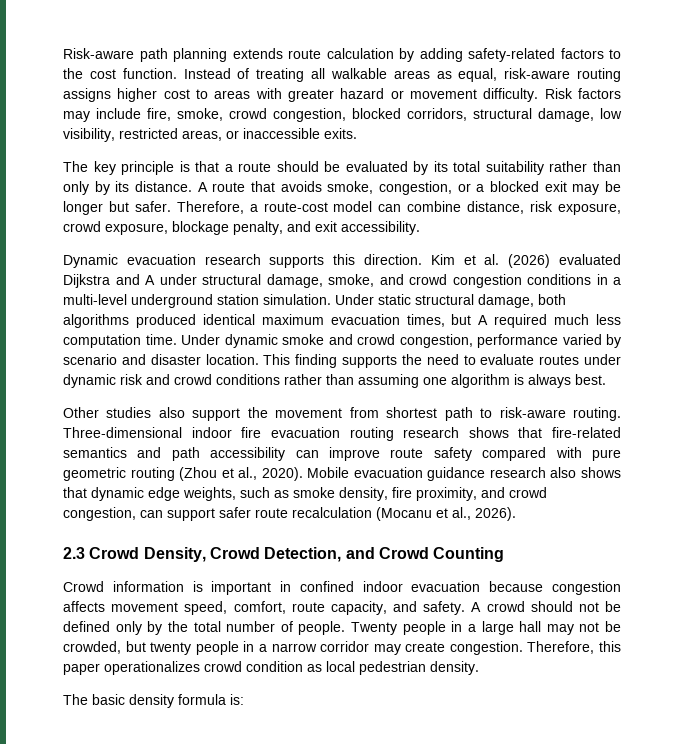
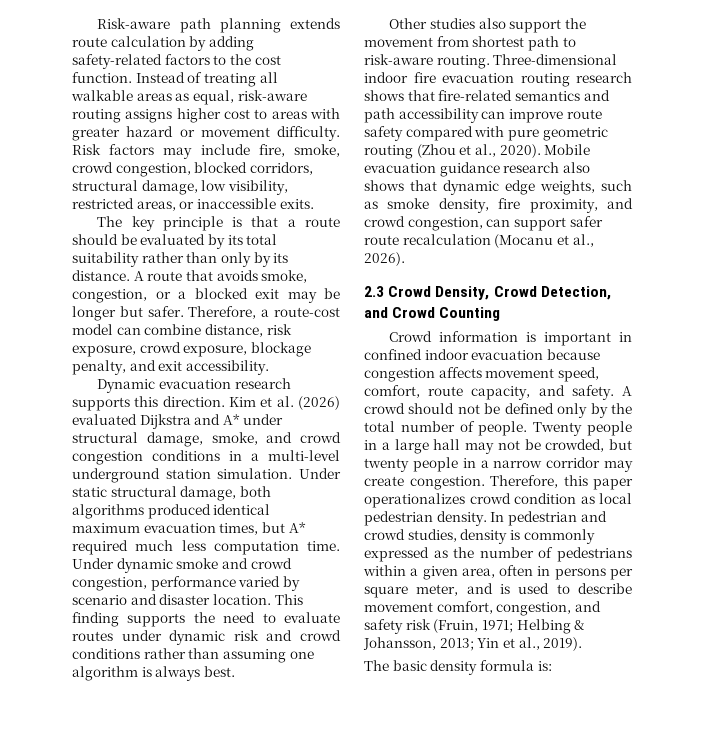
- Kim et al. (2026) evaluated Dijkstra and A under structural damage, smoke, and crowd congestion conditions in a multi-level underground station simulation.
+ Kim et al. (2026) evaluated Dijkstra and A* under structural damage, smoke, and crowd congestion conditions in a multi-level underground station simulation.
- Under static structural damage, both algorithms produced identical maximum evacuation times, but A required much less computation time.
+ Under static structural damage, both algorithms produced identical maximum evacuation times, but A* required much less computation time.
+ In pedestrian and crowd studies, density is commonly expressed as the number of pedestrians within a given area, often in persons per square meter, and is used to describe movement comfort, congestion, and safety risk (Fruin, 1971; Helbing & Johansson, 2013; Yin et al., 2019).

